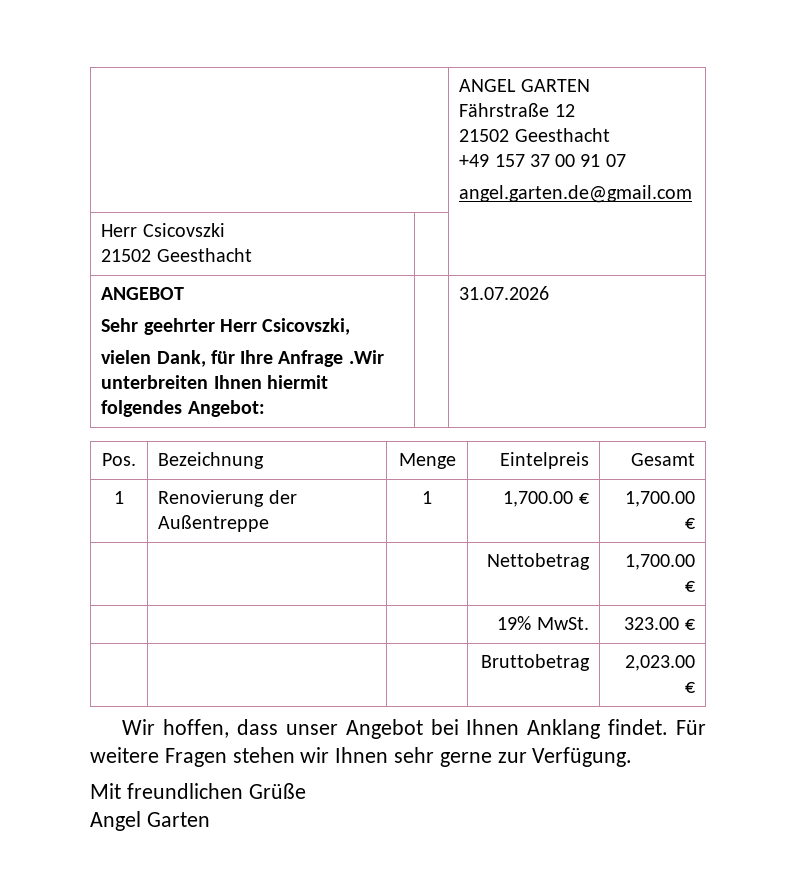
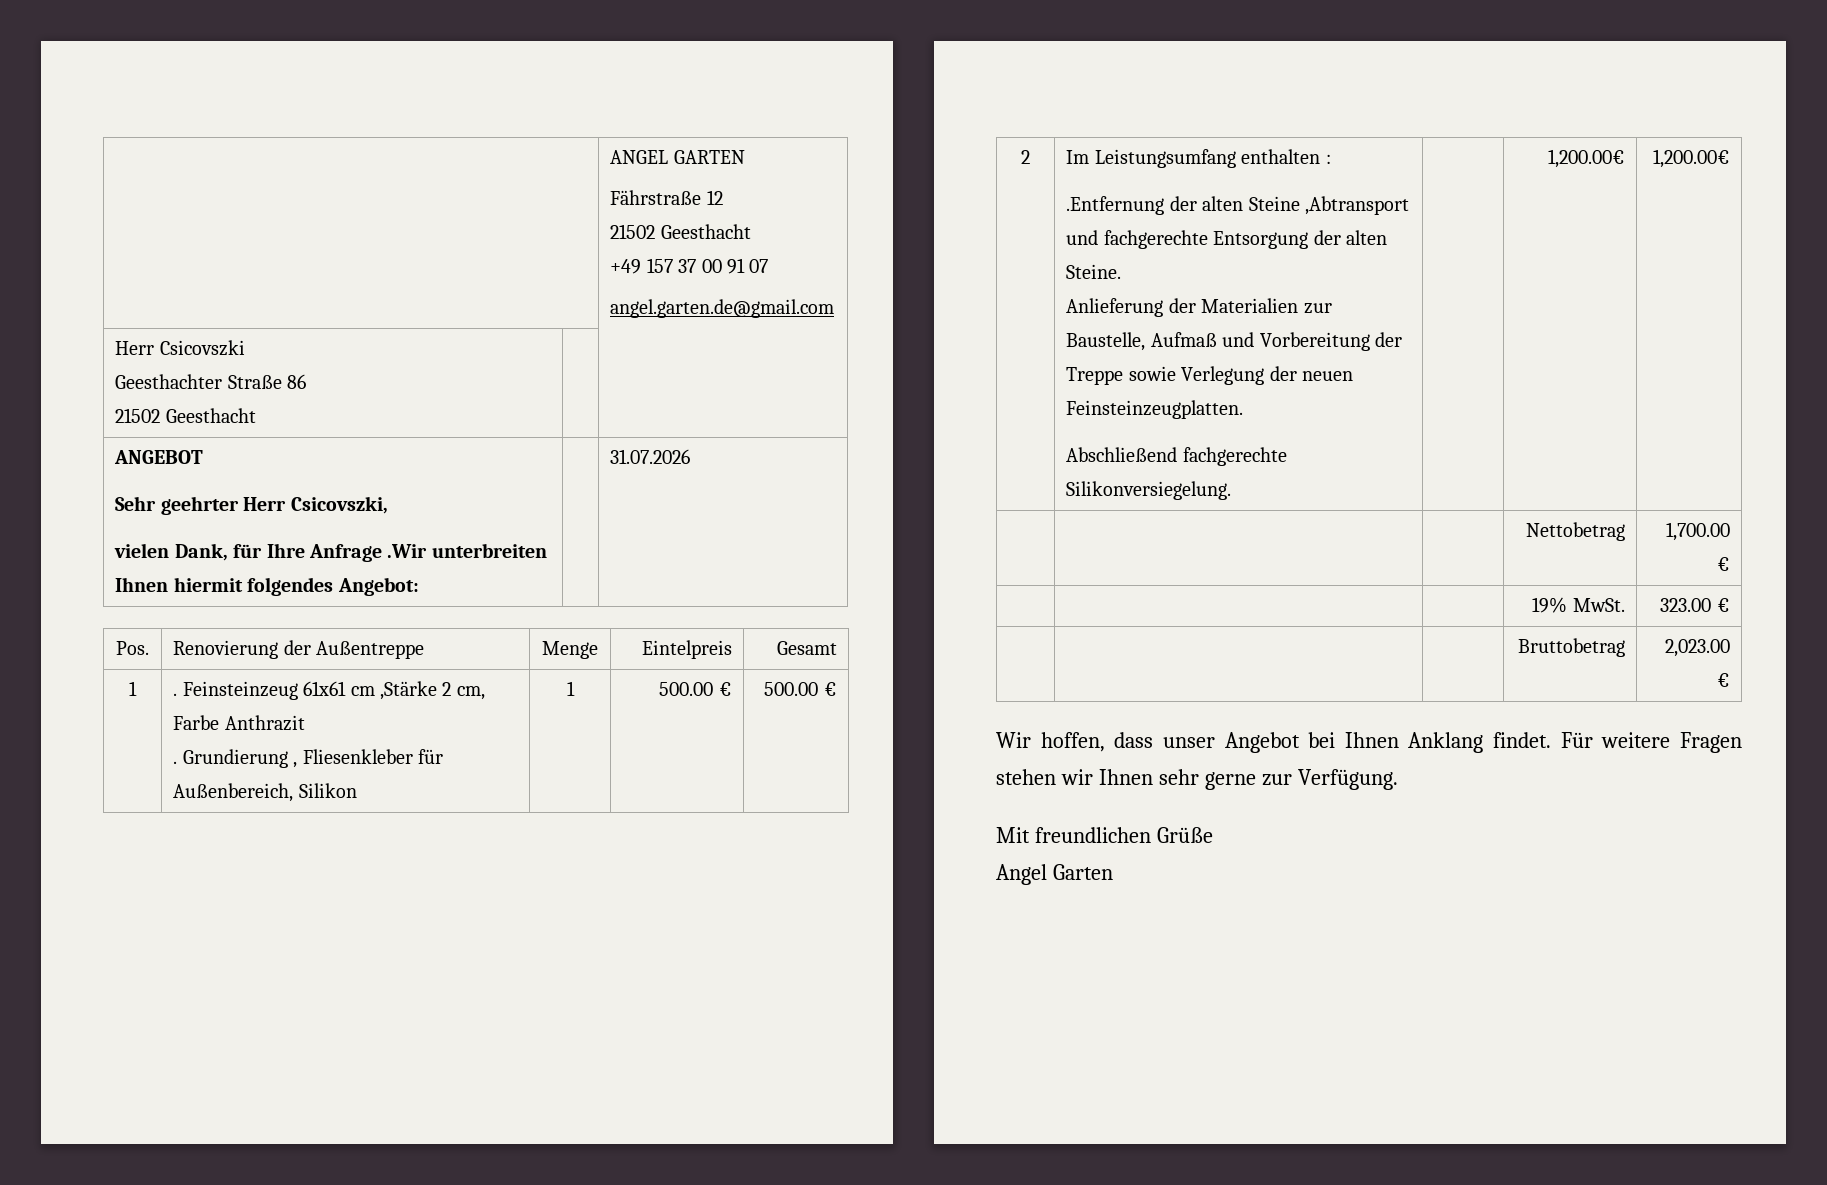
  Herr Csicovszki
+ Geesthachter Straße 86
- Pos. | Bezeichnung | Menge | Eintelpreis | Gesamt
+ Pos. | Renovierung der Außentreppe | Menge | Eintelpreis | Gesamt
- 1 | Renovierung der Außentreppe | 1 | 1,700.00 € | 1,700.00 €
+ 1 | . Feinsteinzeug 61x61 cm ,Stärke 2 cm, Farbe Anthrazit
+ . Grundierung , Fliesenkleber für Außenbereich, Silikon | 1 | 500.00 € | 500.00 €
+ 2 | Im Leistungsumfang enthalten :
+ .Entfernung der alten Steine ,Abtransport und fachgerechte Entsorgung der alten Steine.
+ Anlieferung der Materialien zur Baustelle, Aufmaß und Vorbereitung der Treppe sowie Verlegung der neuen Feinsteinzeugplatten.
+ Abschließend fachgerechte Silikonversiegelung. | | 1,200.00€ | 1,200.00€

